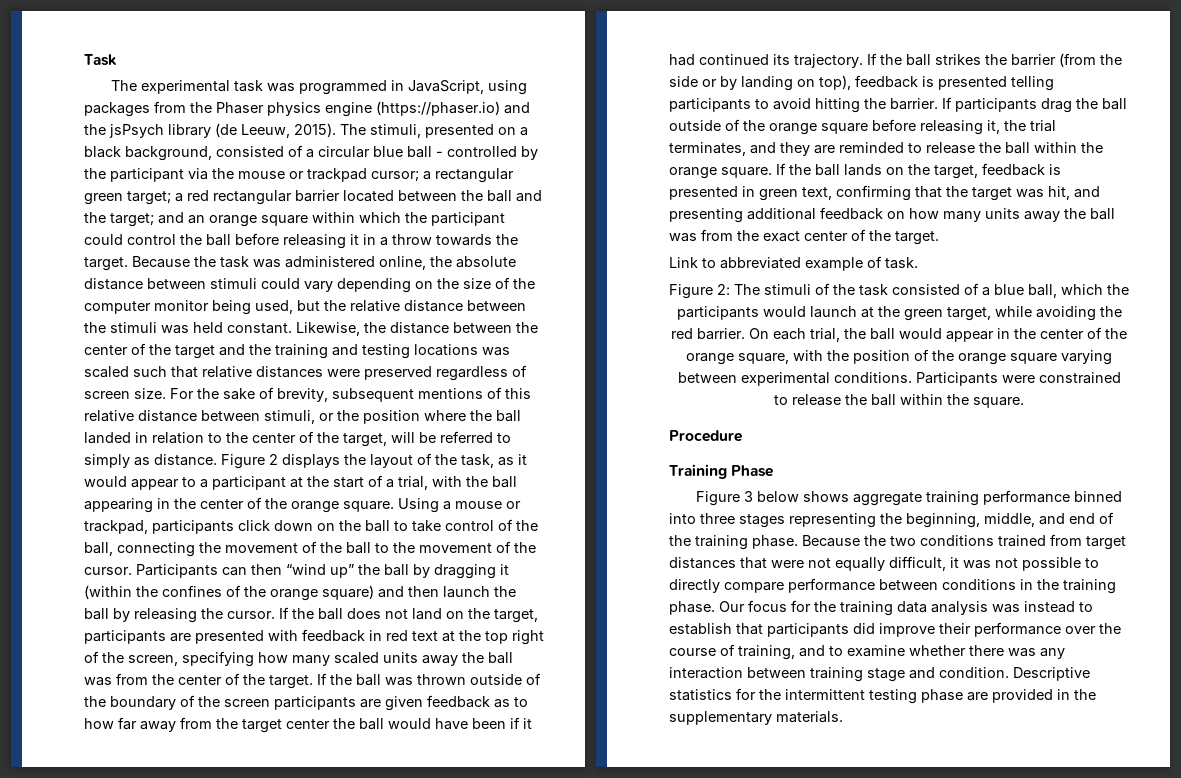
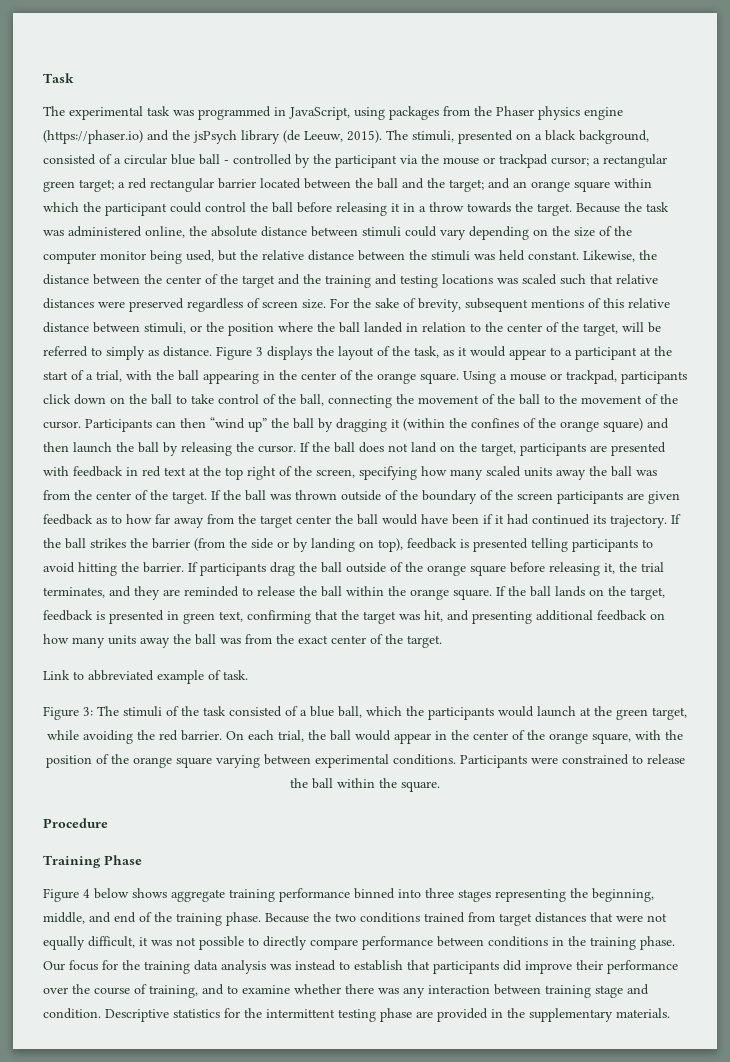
- Figure 2 displays the layout of the task, as it would appear to a participant at the start of a trial, with the ball appearing in the center of the orange square.
+ Figure 3 displays the layout of the task, as it would appear to a participant at the start of a trial, with the ball appearing in the center of the orange square.
- Figure 2: The stimuli of the task consisted of a blue ball, which the participants would launch at the green target, while avoiding the red barrier.
+ Figure 3: The stimuli of the task consisted of a blue ball, which the participants would launch at the green target, while avoiding the red barrier.
- Figure 3 below shows aggregate training performance binned into three stages representing the beginning, middle, and end of the training phase.
+ Figure 4 below shows aggregate training performance binned into three stages representing the beginning, middle, and end of the training phase.

